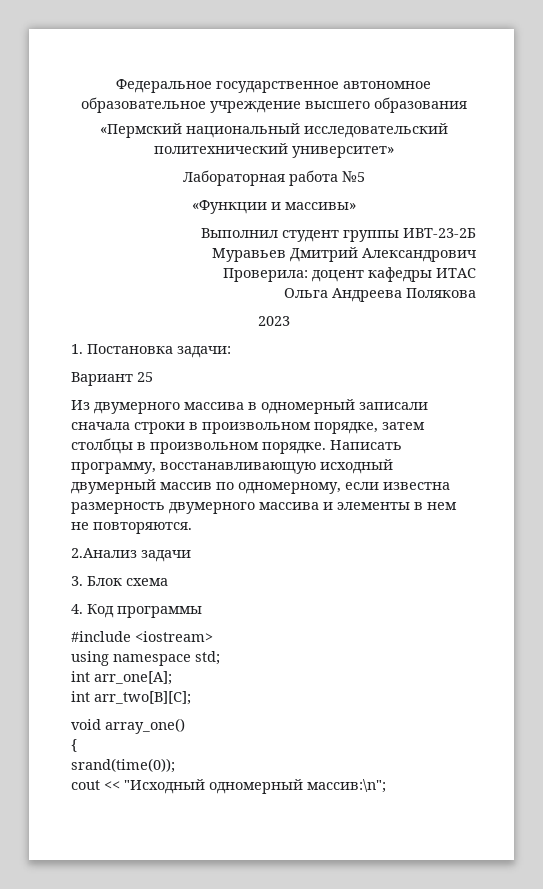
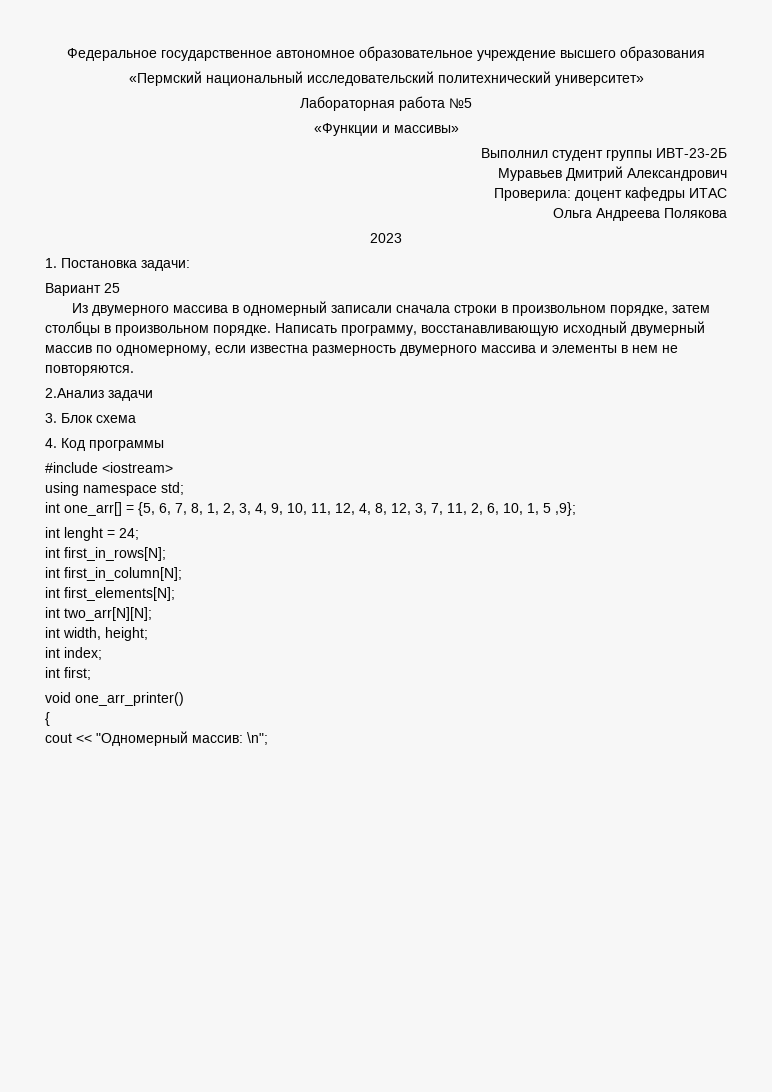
- int arr_one[A];
- int arr_two[B][C];
+ int one_arr[] = {5, 6, 7, 8, 1, 2, 3, 4, 9, 10, 11, 12, 4, 8, 12, 3, 7, 11, 2, 6, 10, 1, 5 ,9};
+ int lenght = 24;
+ int first_in_rows[N];
+ int first_in_column[N];
+ int first_elements[N];
+ int two_arr[N][N];
+ int width, height;
+ int index;
+ int first;
- void array_one()
+ void one_arr_printer()
- srand(time(0));
- cout << "Исходный одномерный массив:\n";
+ cout << "Одномерный массив: \n";

